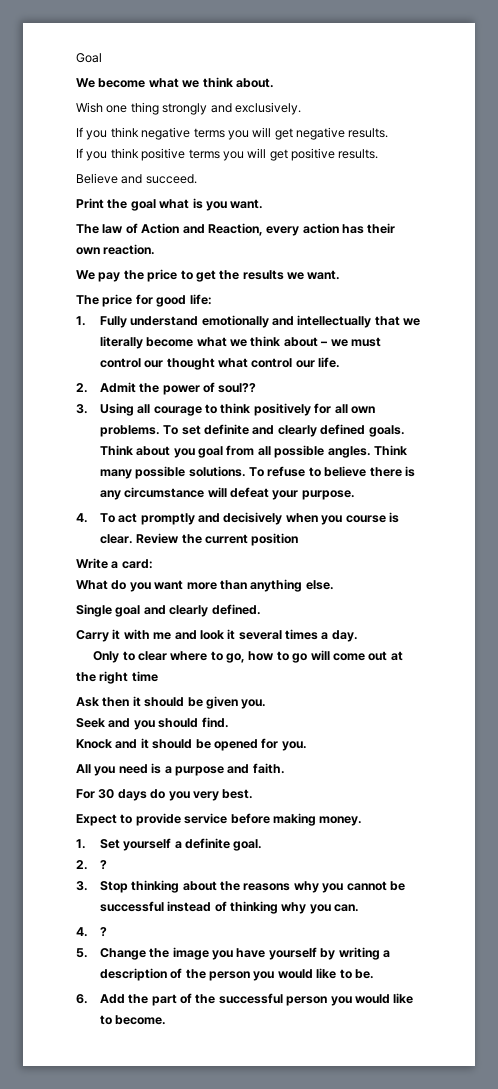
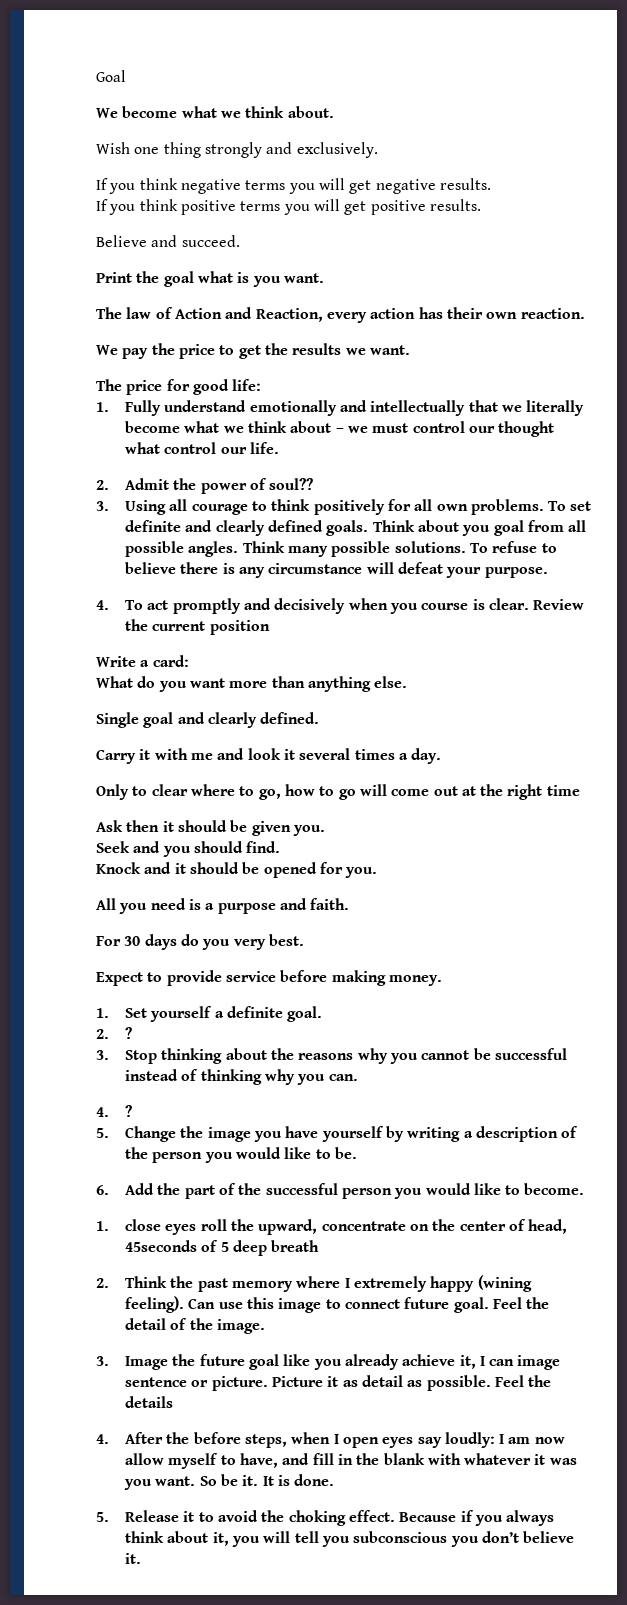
+ 1. close eyes roll the upward, concentrate on the center of head, 45seconds of 5 deep breath
+ 2. Think the past memory where I extremely happy (wining feeling). Can use this image to connect future goal. Feel the detail of the image.
+ 3. Image the future goal like you already achieve it, I can image sentence or picture. Picture it as detail as possible. Feel the details
+ 4. After the before steps, when I open eyes say loudly: I am now allow myself to have, and fill in the blank with whatever it was you want. So be it. It is done.
+ 5. Release it to avoid the choking effect. Because if you always think about it, you will tell you subconscious you don’t believe it.

